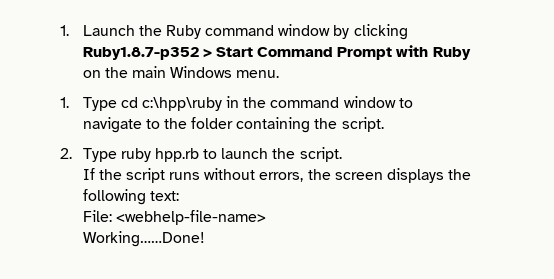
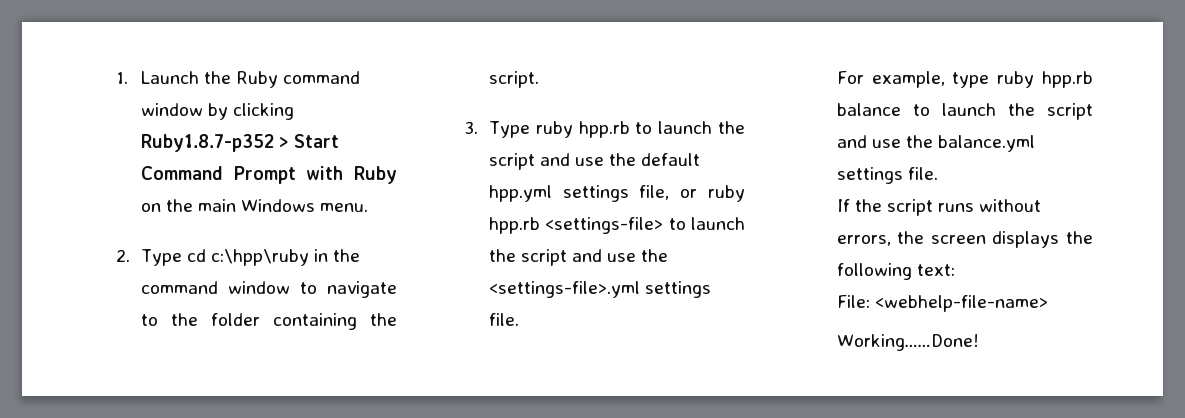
- 1. Type cd c:\hpp\ruby in the command window to navigate to the folder containing the script.
+ 2. Type cd c:\hpp\ruby in the command window to navigate to the folder containing the script.
- 2. Type ruby hpp.rb to launch the script.
+ 3. Type ruby hpp.rb to launch the script and use the default hpp.yml settings file, or ruby hpp.rb <settings-file> to launch the script and use the <settings-file>.yml settings file.
+ For example, type ruby hpp.rb balance to launch the script and use the balance.yml settings file.

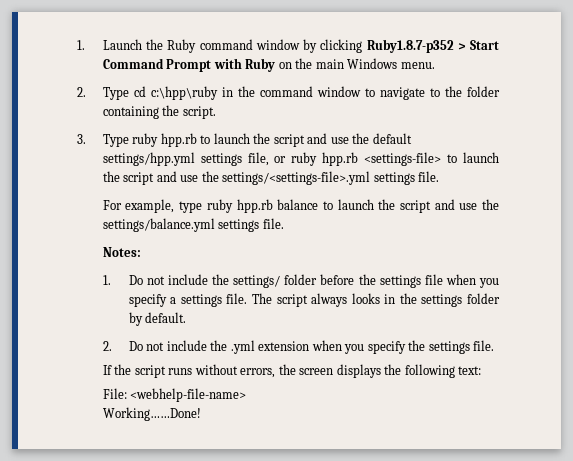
- 3. Type ruby hpp.rb to launch the script and use the default hpp.yml settings file, or ruby hpp.rb <settings-file> to launch the script and use the <settings-file>.yml settings file.
+ 3. Type ruby hpp.rb to launch the script and use the default settings/hpp.yml settings file, or ruby hpp.rb <settings-file> to launch the script and use the settings/<settings-file>.yml settings file.
- For example, type ruby hpp.rb balance to launch the script and use the balance.yml settings file.
+ For example, type ruby hpp.rb balance to launch the script and use the settings/balance.yml settings file.
+ Notes:
+ 1. Do not include the settings/ folder before the settings file when you specify a settings file. The script always looks in the settings folder by default.
+ 2. Do not include the .yml extension when you specify the settings file.

